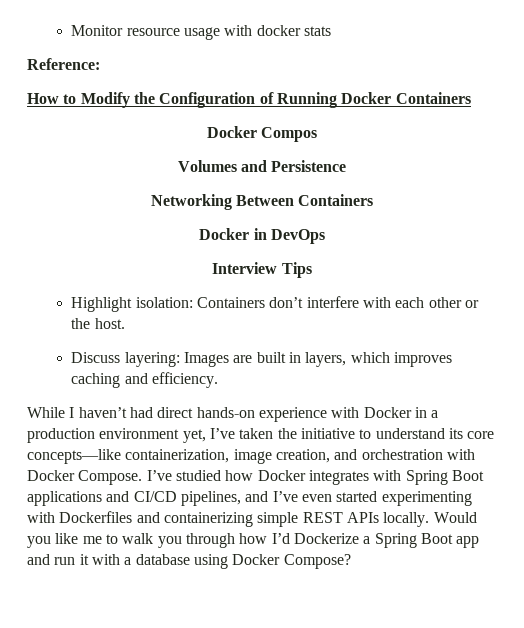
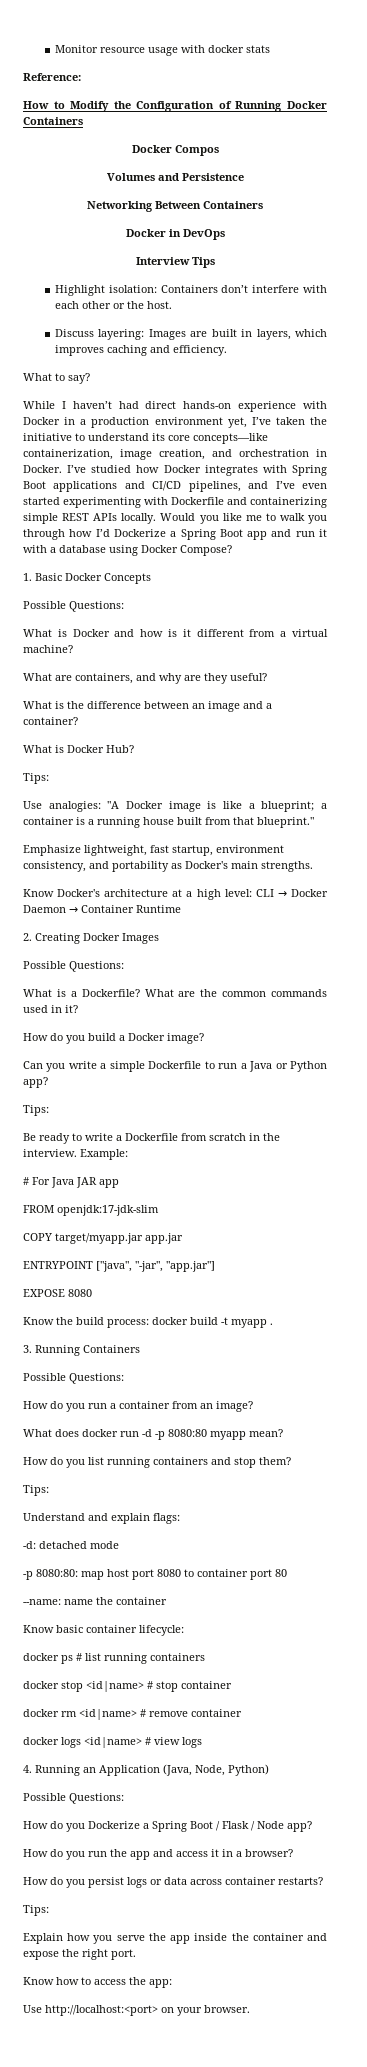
+ What to say?
- While I haven’t had direct hands-on experience with Docker in a production environment yet, I’ve taken the initiative to understand its core concepts—like containerization, image creation, and orchestration with Docker Compose.
+ While I haven’t had direct hands-on experience with Docker in a production environment yet, I’ve taken the initiative to understand its core concepts—like containerization, image creation, and orchestration in Docker.
- I’ve studied how Docker integrates with Spring Boot applications and CI/CD pipelines, and I’ve even started experimenting with Dockerfiles and containerizing simple REST APIs locally.
+ I’ve studied how Docker integrates with Spring Boot applications and CI/CD pipelines, and I’ve even started experimenting with Dockerfile and containerizing simple REST APIs locally.
+ 1. Basic Docker Concepts
+ Possible Questions:
+ What is Docker and how is it different from a virtual machine?
+ What are containers, and why are they useful?
+ What is the difference between an image and a container?
+ What is Docker Hub?
+ Tips:
+ Use analogies: "A Docker image is like a blueprint; a container is a running house built from that blueprint."
+ Emphasize lightweight, fast startup, environment consistency, and portability as Docker's main strengths.
+ Know Docker's architecture at a high level: CLI → Docker Daemon → Container Runtime
+ 2. Creating Docker Images
+ Possible Questions:
+ What is a Dockerfile? What are the common commands used in it?
+ How do you build a Docker image?
+ Can you write a simple Dockerfile to run a Java or Python app?
+ Tips:
+ Be ready to write a Dockerfile from scratch in the interview. Example:
+ # For Java JAR app
+ FROM openjdk:17-jdk-slim
+ COPY target/myapp.jar app.jar
+ ENTRYPOINT ["java", "-jar", "app.jar"]
+ EXPOSE 8080
+ Know the build process: docker build -t myapp .
+ 3. Running Containers
+ Possible Questions:
+ How do you run a container from an image?
+ What does docker run -d -p 8080:80 myapp mean?
+ How do you list running containers and stop them?
+ Tips:
+ Understand and explain flags:
+ -d: detached mode
+ -p 8080:80: map host port 8080 to container port 80
+ --name: name the container
+ Know basic container lifecycle:
+ docker ps # list running containers
+ docker stop <id|name> # stop container
+ docker rm <id|name> # remove container
+ docker logs <id|name> # view logs
+ 4. Running an Application (Java, Node, Python)
+ Possible Questions:
+ How do you Dockerize a Spring Boot / Flask / Node app?
+ How do you run the app and access it in a browser?
+ How do you persist logs or data across container restarts?
+ Tips:
+ Explain how you serve the app inside the container and expose the right port.
+ Know how to access the app:
+ Use http://localhost:<port> on your browser.

